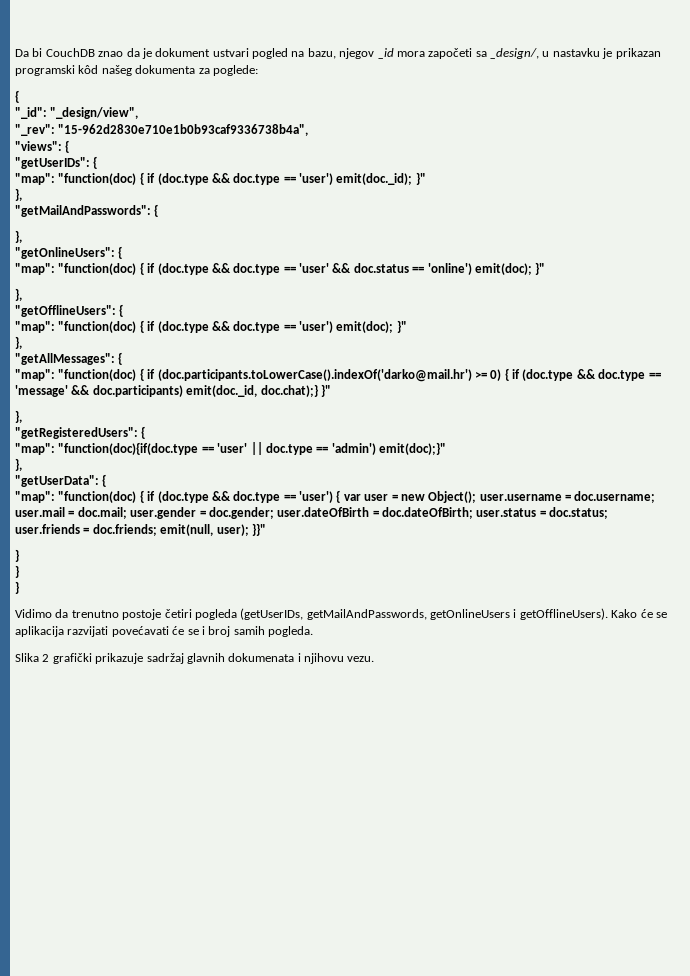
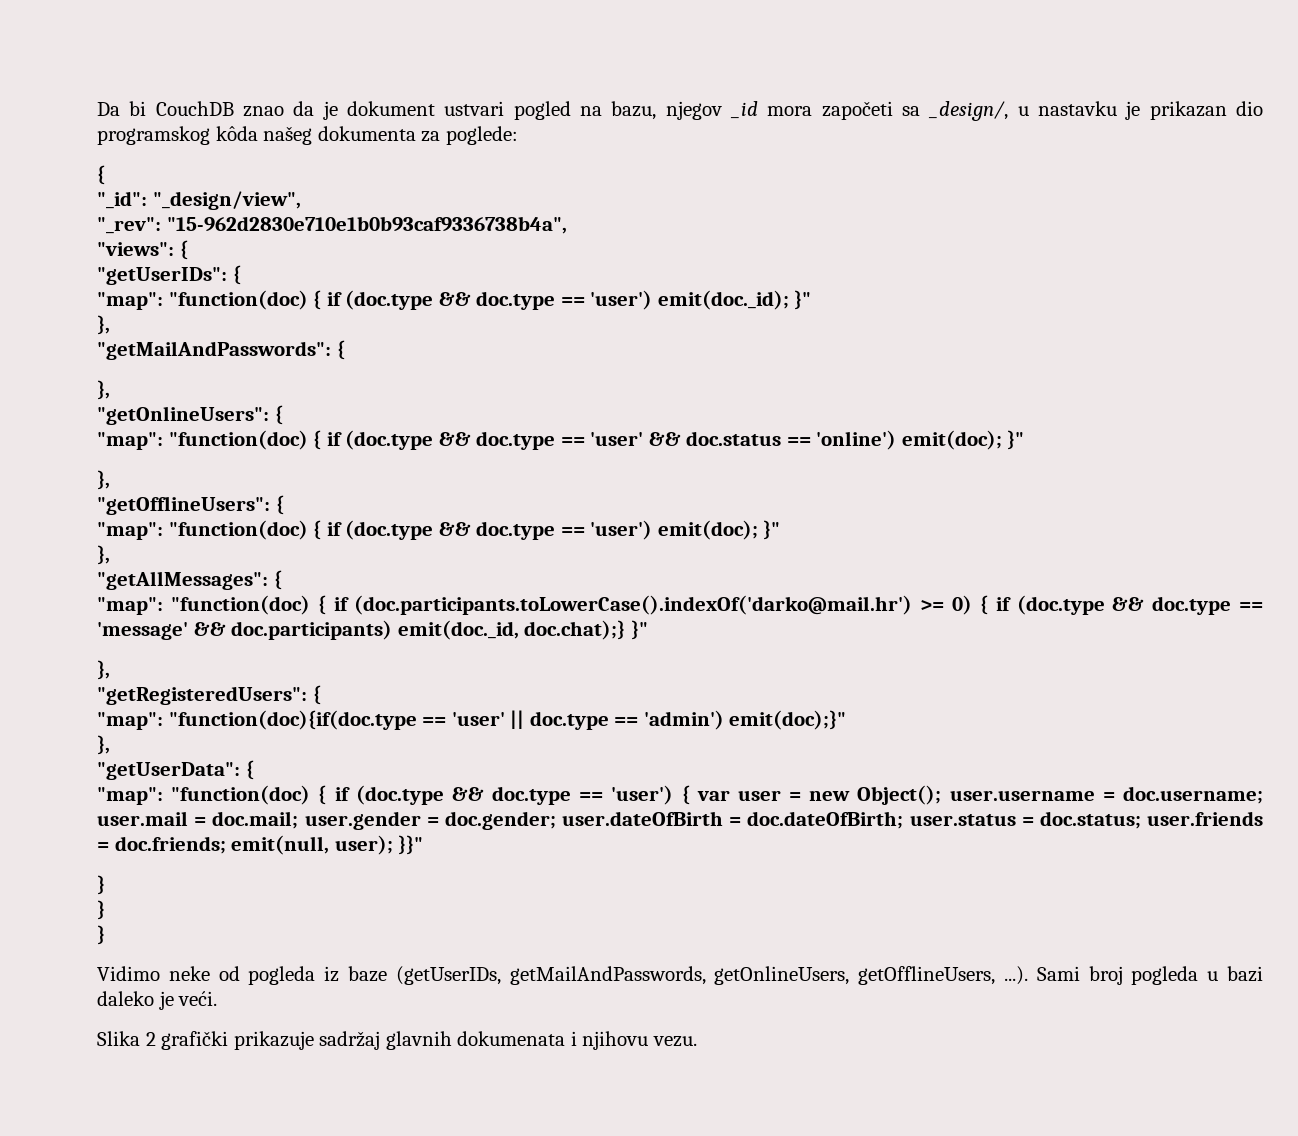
- Da bi CouchDB znao da je dokument ustvari pogled na bazu, njegov _id mora započeti sa _design/, u nastavku je prikazan programski kôd našeg dokumenta za poglede:
+ Da bi CouchDB znao da je dokument ustvari pogled na bazu, njegov _id mora započeti sa _design/, u nastavku je prikazan dio programskog kôda našeg dokumenta za poglede:
- Vidimo da trenutno postoje četiri pogleda (getUserIDs, getMailAndPasswords, getOnlineUsers i getOfflineUsers). Kako će se aplikacija razvijati povećavati će se i broj samih pogleda.
+ Vidimo neke od pogleda iz baze (getUserIDs, getMailAndPasswords, getOnlineUsers, getOfflineUsers, ...). Sami broj pogleda u bazi daleko je veći.

